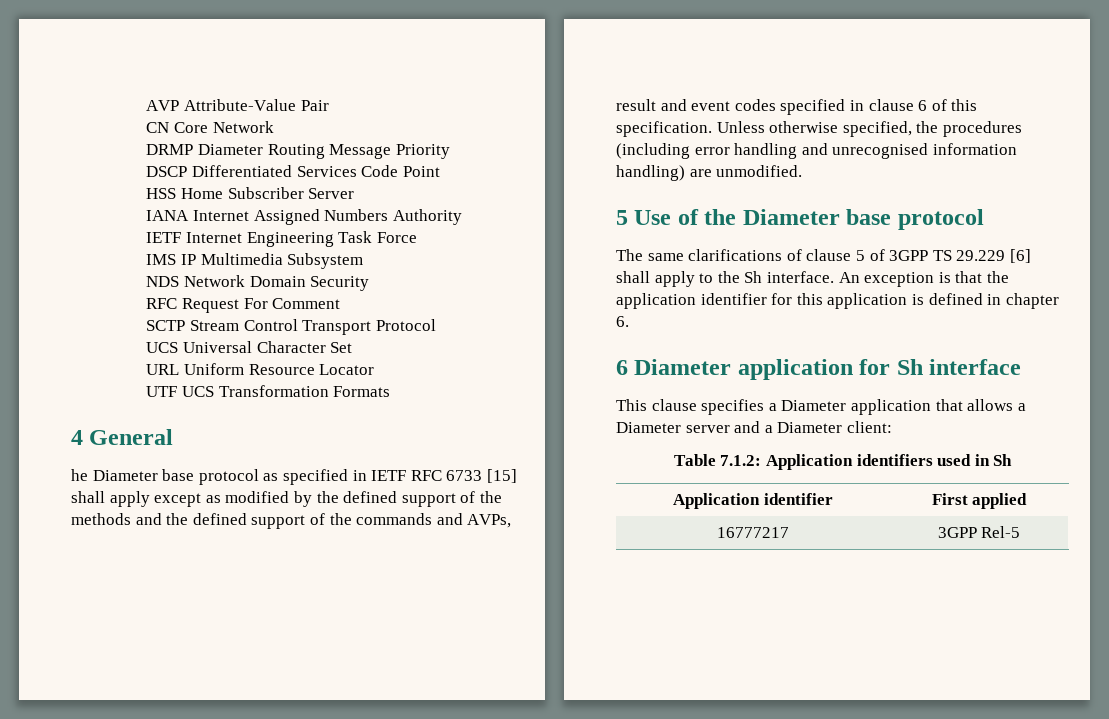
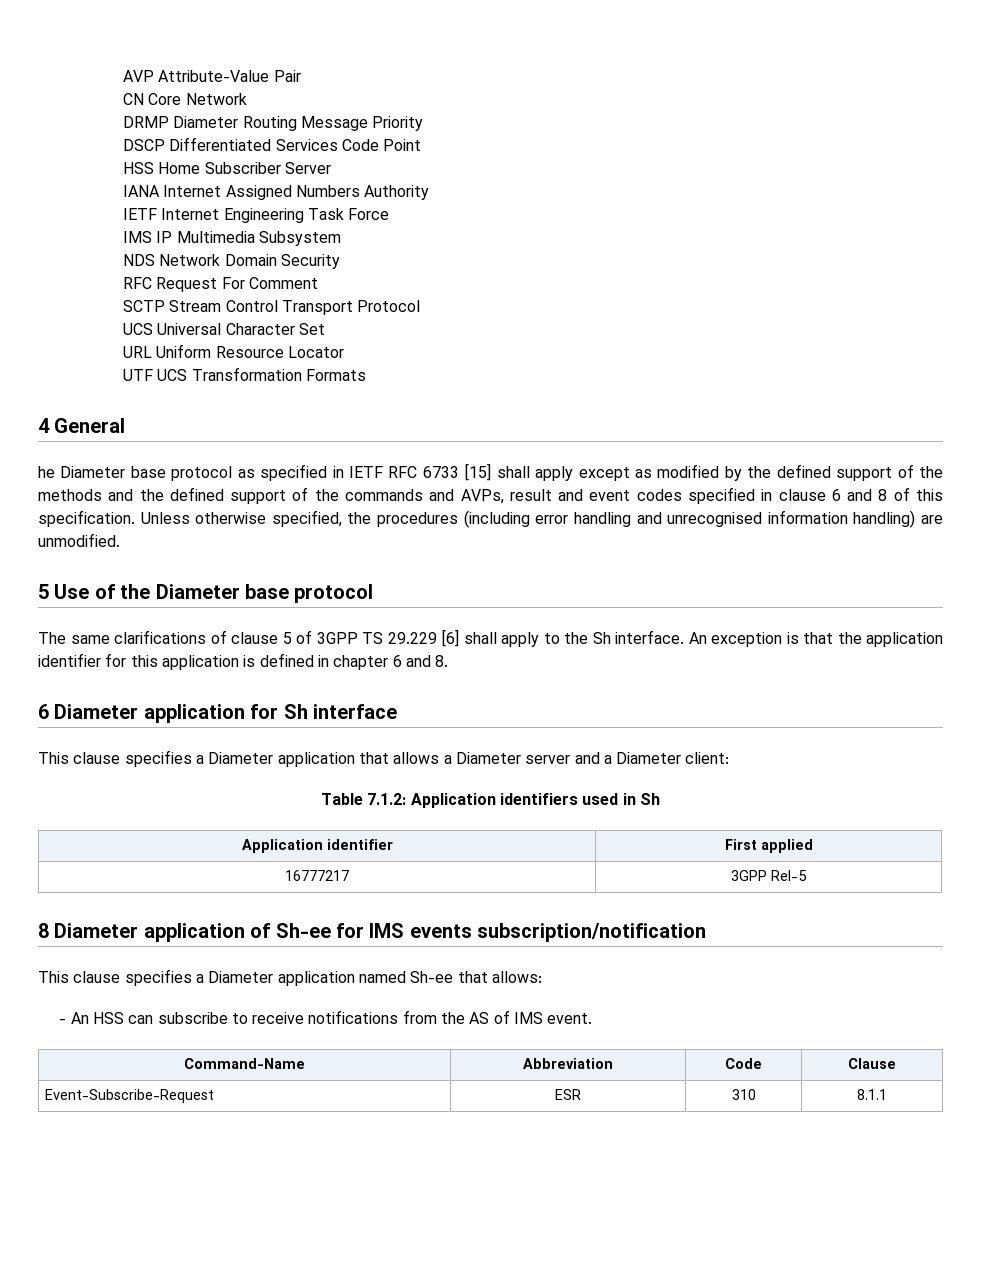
- he Diameter base protocol as specified in IETF RFC 6733 [15] shall apply except as modified by the defined support of the methods and the defined support of the commands and AVPs, result and event codes specified in clause 6 of this specification.
+ he Diameter base protocol as specified in IETF RFC 6733 [15] shall apply except as modified by the defined support of the methods and the defined support of the commands and AVPs, result and event codes specified in clause 6 and 8 of this specification.
- An exception is that the application identifier for this application is defined in chapter 6.
+ An exception is that the application identifier for this application is defined in chapter 6 and 8.
+ 8 Diameter application of Sh-ee for IMS events subscription/notification
+ This clause specifies a Diameter application named Sh-ee that allows:
+ - An HSS can subscribe to receive notifications from the AS of IMS event.
+ Command-Name | Abbreviation | Code | Clause
+ Event-Subscribe-Request | ESR | 310 | 8.1.1

